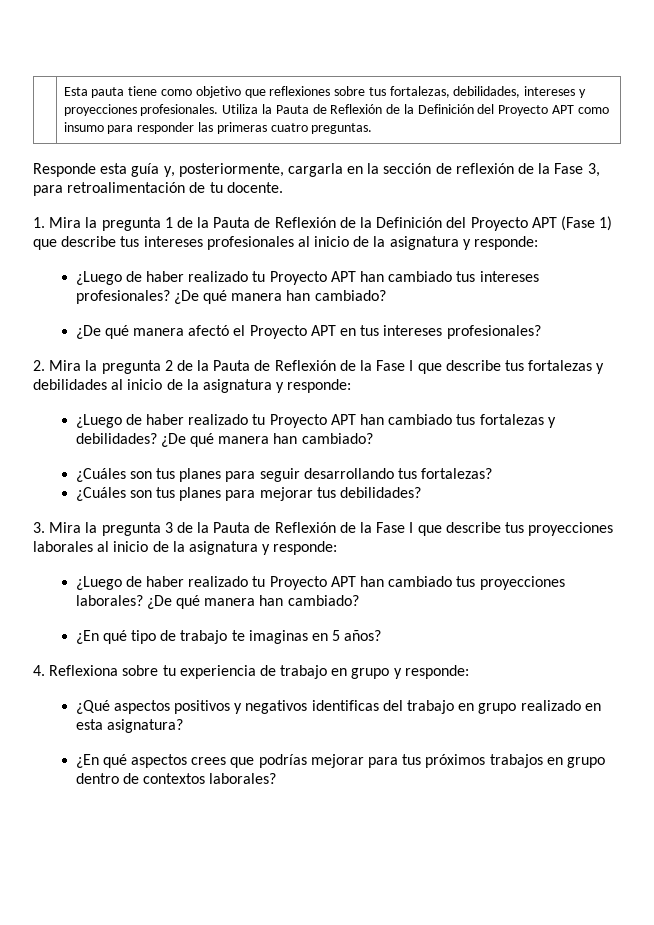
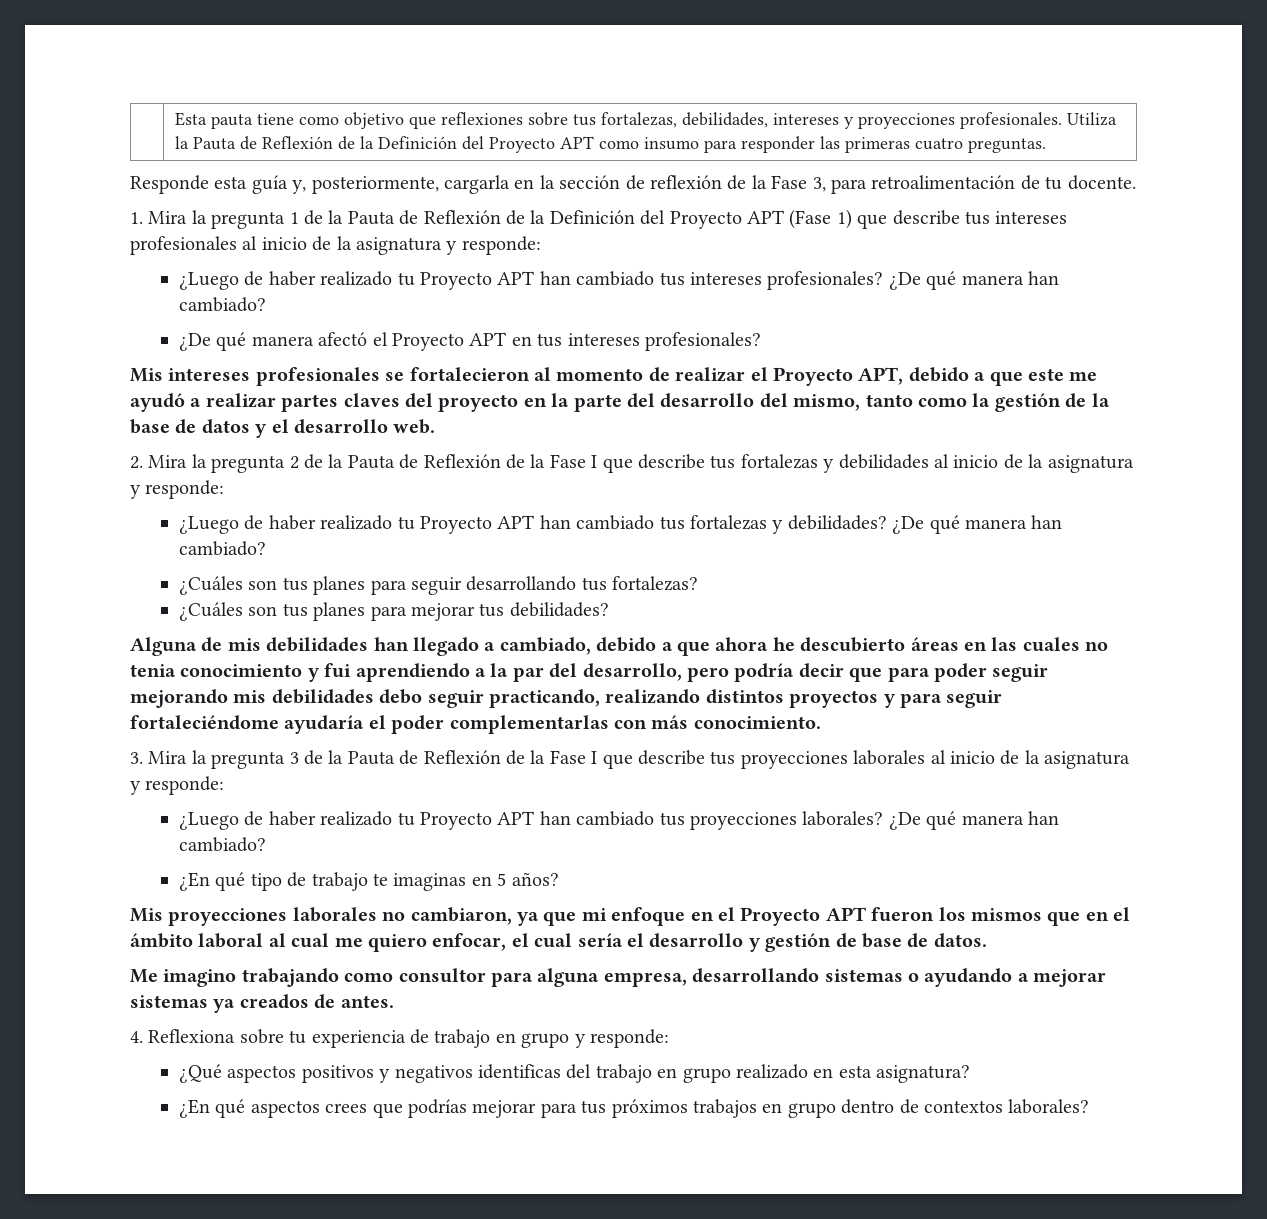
+ Mis intereses profesionales se fortalecieron al momento de realizar el Proyecto APT, debido a que este me ayudó a realizar partes claves del proyecto en la parte del desarrollo del mismo, tanto como la gestión de la base de datos y el desarrollo web.
+ Alguna de mis debilidades han llegado a cambiado, debido a que ahora he descubierto áreas en las cuales no tenia conocimiento y fui aprendiendo a la par del desarrollo, pero podría decir que para poder seguir mejorando mis debilidades debo seguir practicando, realizando distintos proyectos y para seguir fortaleciéndome ayudaría el poder complementarlas con más conocimiento.
+ Mis proyecciones laborales no cambiaron, ya que mi enfoque en el Proyecto APT fueron los mismos que en el ámbito laboral al cual me quiero enfocar, el cual sería el desarrollo y gestión de base de datos.
+ Me imagino trabajando como consultor para alguna empresa, desarrollando sistemas o ayudando a mejorar sistemas ya creados de antes.

